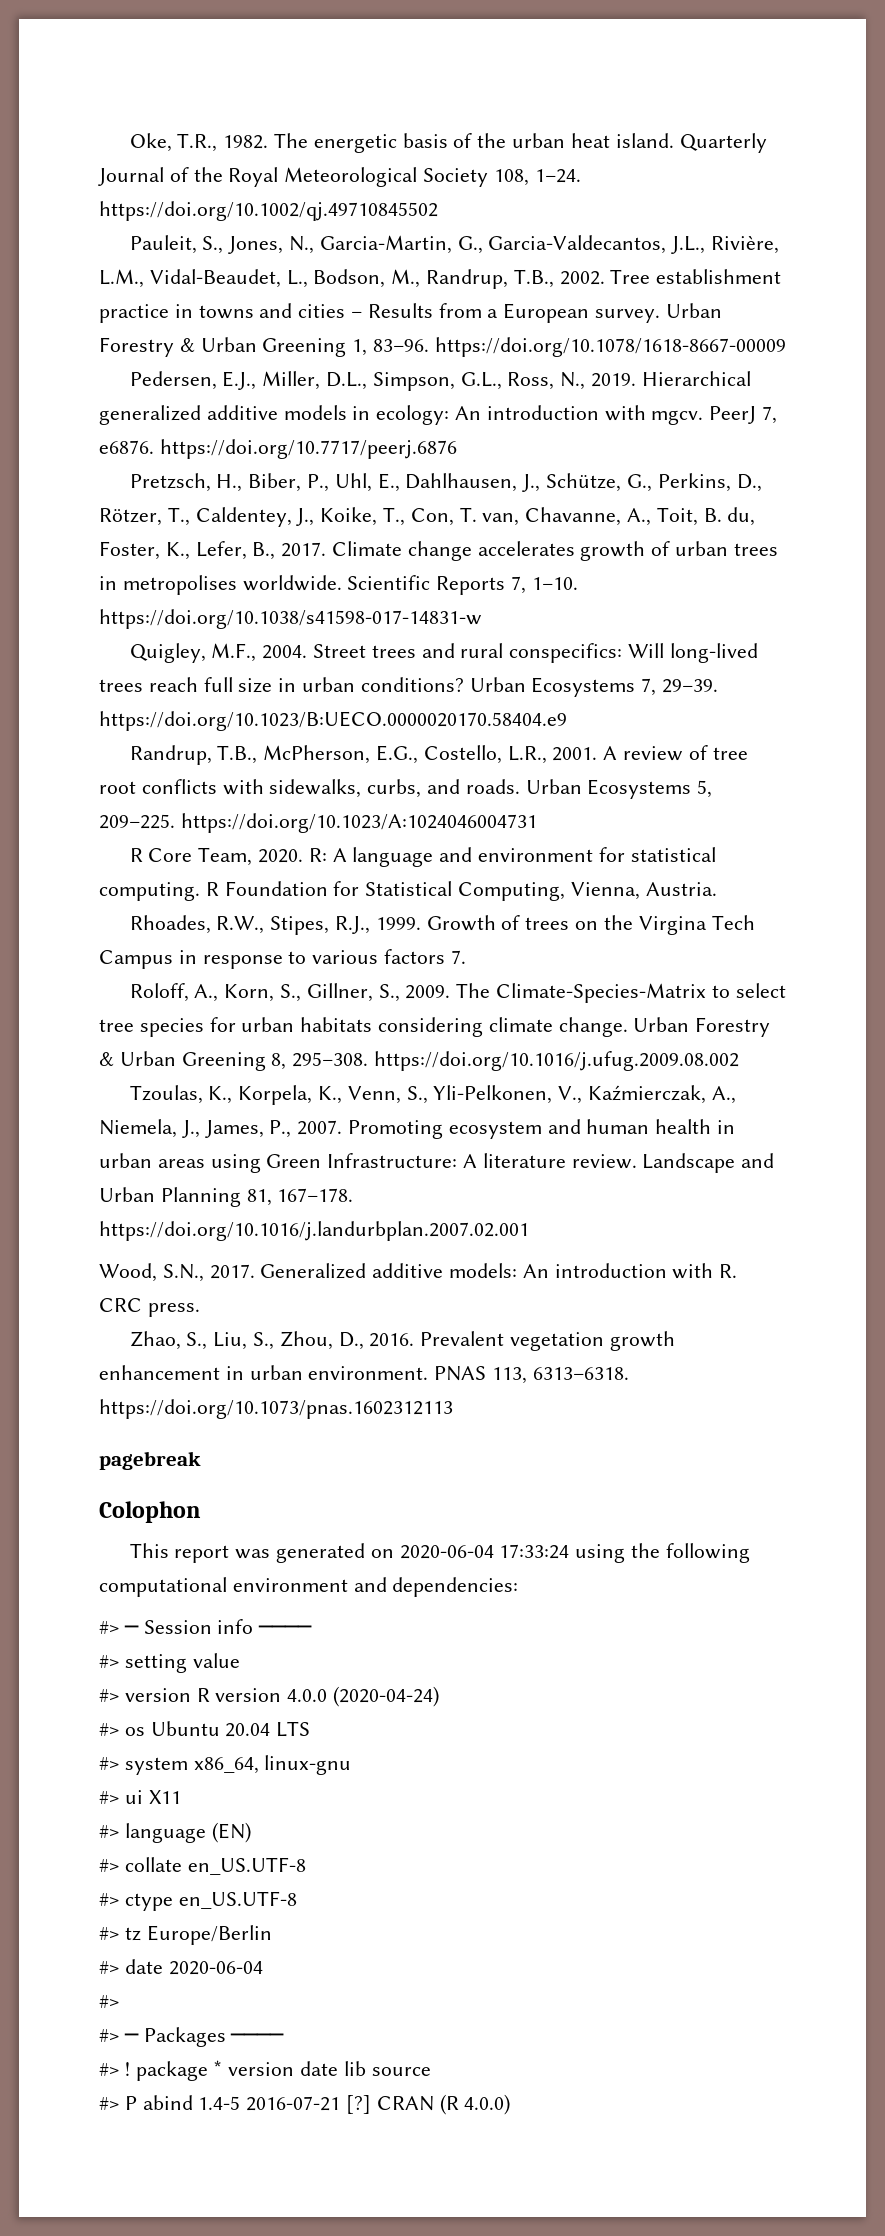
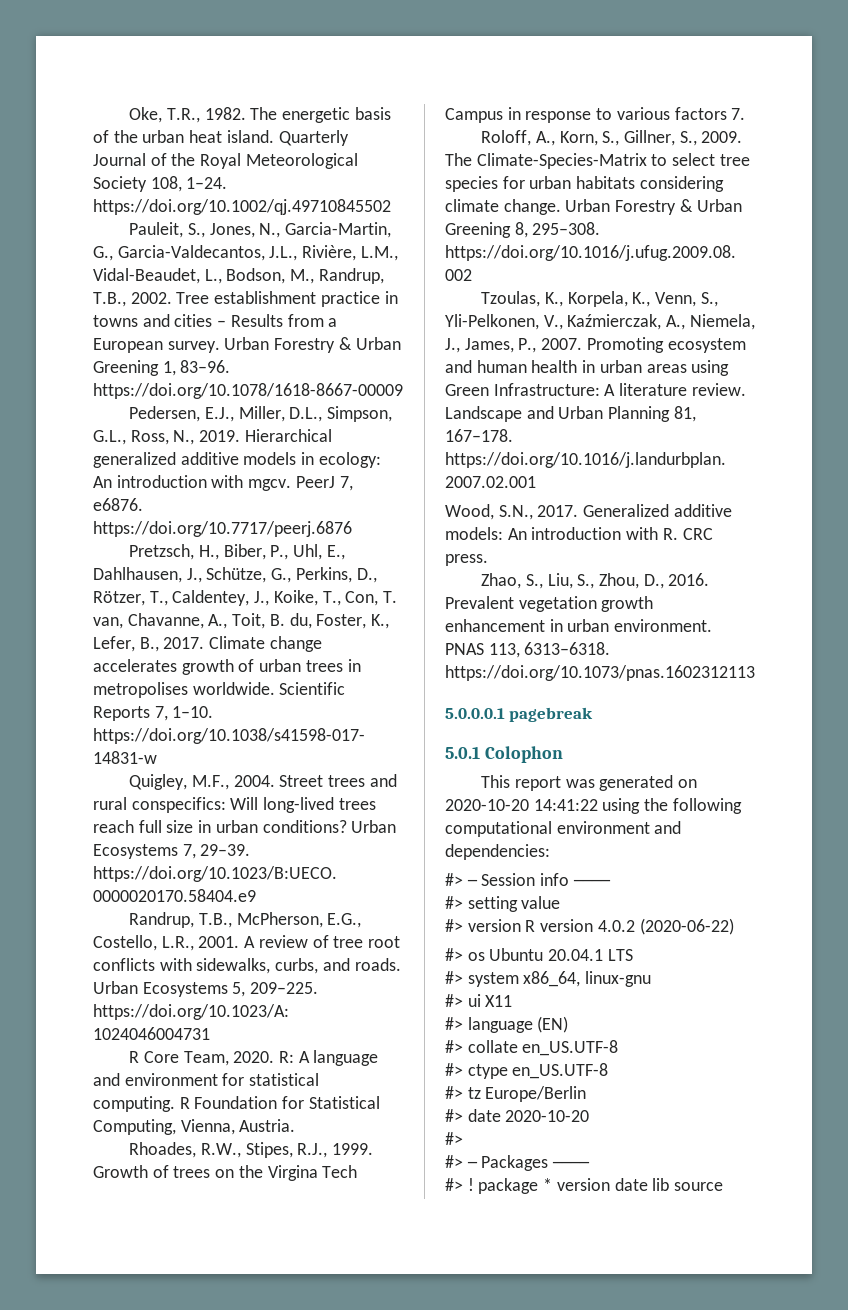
- pagebreak
+ 5.0.0.0.1 pagebreak
- Colophon
+ 5.0.1 Colophon
- This report was generated on 2020-06-04 17:33:24 using the following computational environment and dependencies:
+ This report was generated on 2020-10-20 14:41:22 using the following computational environment and dependencies:
- #> version R version 4.0.0 (2020-04-24)
+ #> version R version 4.0.2 (2020-06-22)
- #> os Ubuntu 20.04 LTS
+ #> os Ubuntu 20.04.1 LTS
- #> date 2020-06-04
+ #> date 2020-10-20
- #> P abind 1.4-5 2016-07-21 [?] CRAN (R 4.0.0)

